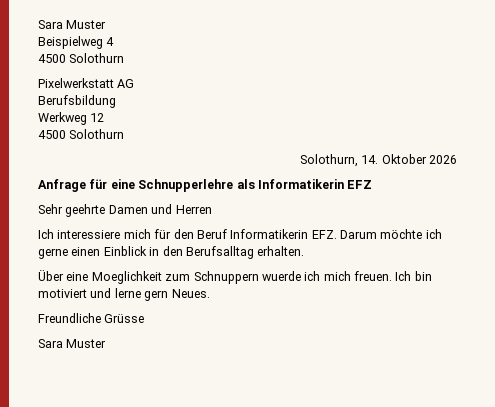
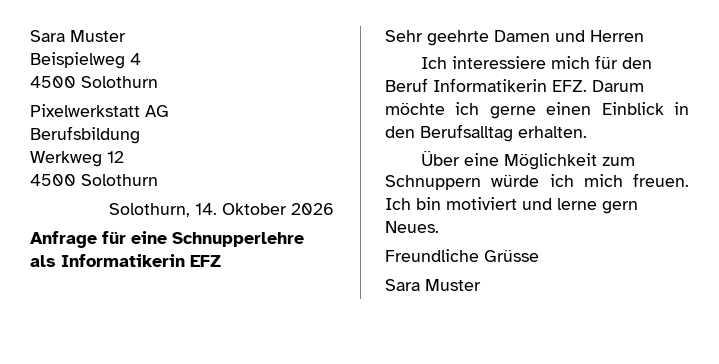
- Über eine Moeglichkeit zum Schnuppern wuerde ich mich freuen.
+ Über eine Möglichkeit zum Schnuppern würde ich mich freuen.

